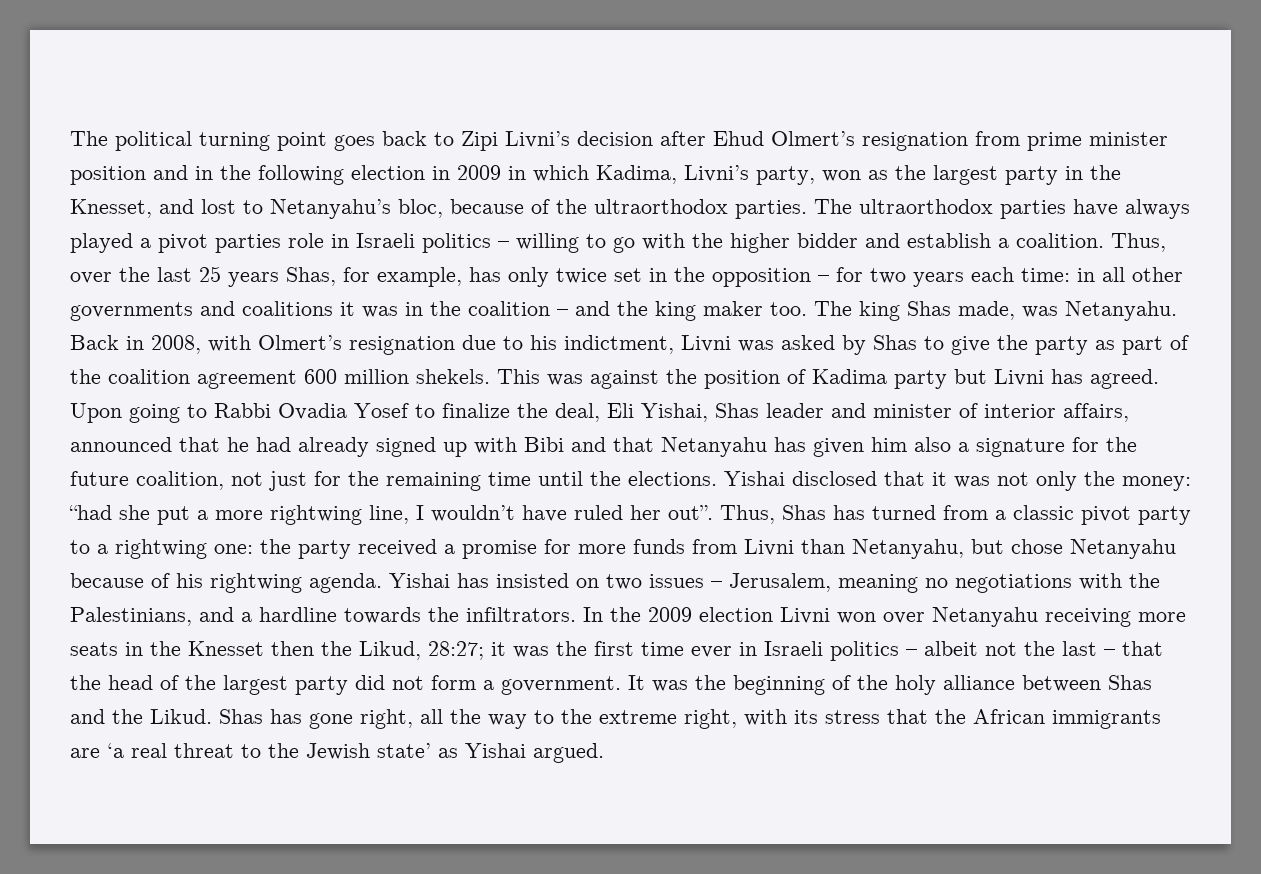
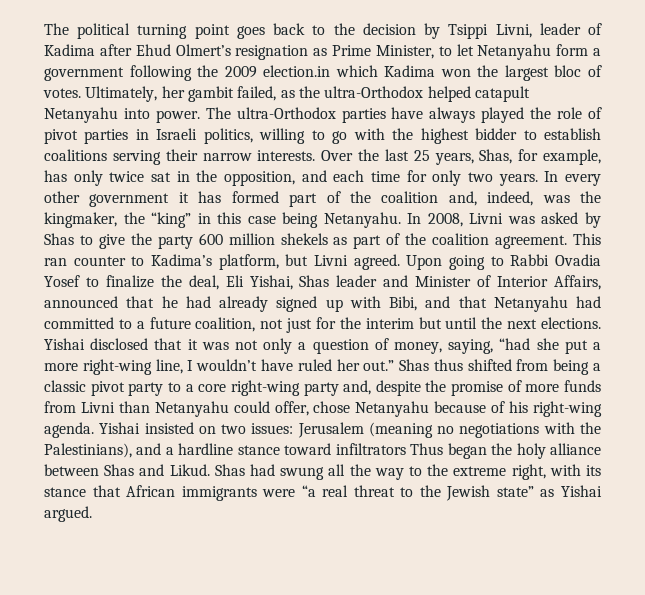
- The political turning point goes back to Zipi Livni’s decision after Ehud Olmert’s resignation from prime minister position and in the following election in 2009 in which Kadima, Livni’s party, won as the largest party in the Knesset, and lost to Netanyahu’s bloc, because of the ultraorthodox parties. The ultraorthodox parties have always played a pivot parties role in Israeli politics – willing to go with the higher bidder and establish a coalition. Thus, over the last 25 years Shas, for example, has only twice set in the opposition – for two years each time: in all other governments and coalitions it was in the coalition – and the king maker too. The king Shas made, was Netanyahu. Back in 2008, with Olmert’s resignation due to his indictment, Livni was asked by Shas to give the party as part of the coalition agreement 600 million shekels. This was against the position of Kadima party but Livni has agreed.
+ The political turning point goes back to the decision by Tsippi Livni, leader of Kadima after Ehud Olmert’s resignation as Prime Minister, to let Netanyahu form a government following the 2009 election.in which Kadima won the largest bloc of votes. Ultimately, her gambit failed, as the ultra-Orthodox helped catapult Netanyahu into power. The ultra-Orthodox parties have always played the role of pivot parties in Israeli politics, willing to go with the highest bidder to establish coalitions serving their narrow interests. Over the last 25 years, Shas, for example, has only twice sat in the opposition, and each time for only two years. In every other government it has formed part of the coalition and, indeed, was the kingmaker, the “king” in this case being Netanyahu. In 2008, Livni was asked by Shas to give the party 600 million shekels as part of the coalition agreement. This ran counter to Kadima’s platform, but Livni agreed.
- Upon going to Rabbi Ovadia Yosef to finalize the deal, Eli Yishai, Shas leader and minister of interior affairs, announced that he had already signed up with Bibi and that Netanyahu has given him also a signature for the future coalition, not just for the remaining time until the elections.
+ Upon going to Rabbi Ovadia Yosef to finalize the deal, Eli Yishai, Shas leader and Minister of Interior Affairs, announced that he had already signed up with Bibi, and that Netanyahu had committed to a future coalition, not just for the interim but until the next elections.
- Yishai disclosed that it was not only the money: “had she put a more rightwing line, I wouldn’t have ruled her out”. Thus, Shas has turned from a classic pivot party to a rightwing one: the party received a promise for more funds from Livni than Netanyahu, but chose Netanyahu because of his rightwing agenda.
+ Yishai disclosed that it was not only a question of money, saying, “had she put a more right-wing line, I wouldn’t have ruled her out.” Shas thus shifted from being a classic pivot party to a core right-wing party and, despite the promise of more funds from Livni than Netanyahu could offer, chose Netanyahu because of his right-wing agenda.
- Yishai has insisted on two issues – Jerusalem, meaning no negotiations with the Palestinians, and a hardline towards the infiltrators. In the 2009 election Livni won over Netanyahu receiving more seats in the Knesset then the Likud, 28:27; it was the first time ever in Israeli politics – albeit not the last – that the head of the largest party did not form a government. It was the beginning of the holy alliance between Shas and the Likud.
+ Yishai insisted on two issues: Jerusalem (meaning no negotiations with the Palestinians), and a hardline stance toward infiltrators Thus began the holy alliance between Shas and Likud.
- Shas has gone right, all the way to the extreme right, with its stress that the African immigrants are ‘a real threat to the Jewish state’ as Yishai argued.
+ Shas had swung all the way to the extreme right, with its stance that African immigrants were “a real threat to the Jewish state” as Yishai argued.

